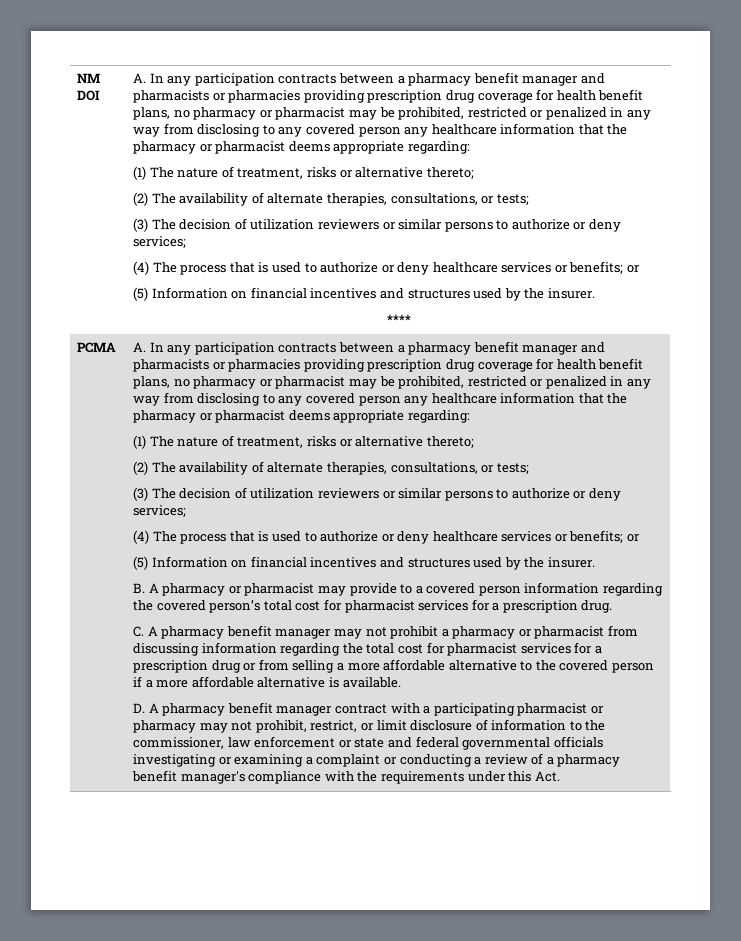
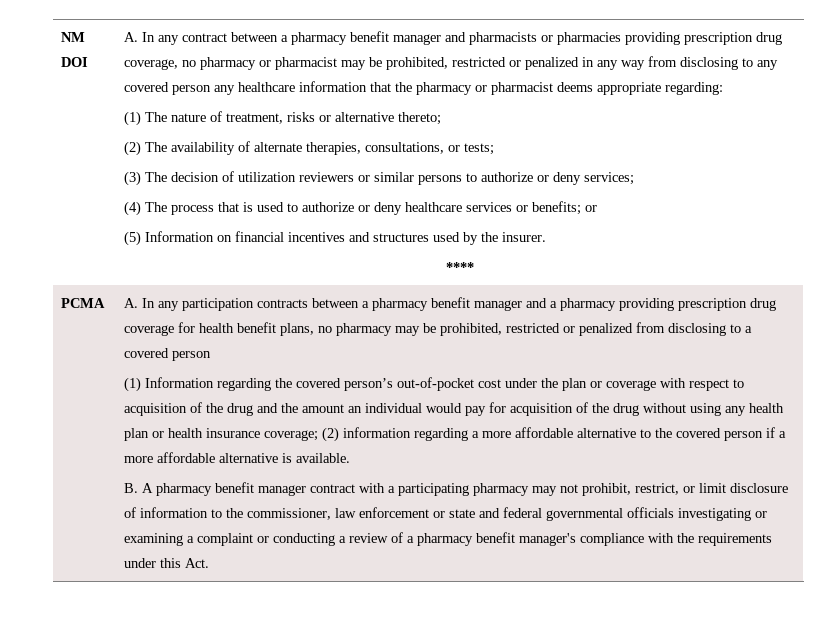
- NM DOI | A. In any participation contracts between a pharmacy benefit manager and pharmacists or pharmacies providing prescription drug coverage for health benefit plans, no pharmacy or pharmacist may be prohibited, restricted or penalized in any way from disclosing to any covered person any healthcare information that the pharmacy or pharmacist deems appropriate regarding:
+ NM DOI | A. In any contract between a pharmacy benefit manager and pharmacists or pharmacies providing prescription drug coverage, no pharmacy or pharmacist may be prohibited, restricted or penalized in any way from disclosing to any covered person any healthcare information that the pharmacy or pharmacist deems appropriate regarding:
- PCMA | A. In any participation contracts between a pharmacy benefit manager and pharmacists or pharmacies providing prescription drug coverage for health benefit plans, no pharmacy or pharmacist may be prohibited, restricted or penalized in any way from disclosing to any covered person any healthcare information that the pharmacy or pharmacist deems appropriate regarding:
- (1) The nature of treatment, risks or alternative thereto;
- (2) The availability of alternate therapies, consultations, or tests;
- (3) The decision of utilization reviewers or similar persons to authorize or deny services;
- (4) The process that is used to authorize or deny healthcare services or benefits; or
- (5) Information on financial incentives and structures used by the insurer.
- B. A pharmacy or pharmacist may provide to a covered person information regarding the covered person’s total cost for pharmacist services for a prescription drug.
- C. A pharmacy benefit manager may not prohibit a pharmacy or pharmacist from discussing information regarding the total cost for pharmacist services for a prescription drug or from selling a more affordable alternative to the covered person if a more affordable alternative is available.
+ PCMA | A. In any participation contracts between a pharmacy benefit manager and a pharmacy providing prescription drug coverage for health benefit plans, no pharmacy may be prohibited, restricted or penalized from disclosing to a covered person
+ (1) Information regarding the covered person’s out-of-pocket cost under the plan or coverage with respect to acquisition of the drug and the amount an individual would pay for acquisition of the drug without using any health plan or health insurance coverage; (2) information regarding a more affordable alternative to the covered person if a more affordable alternative is available.
- D. A pharmacy benefit manager contract with a participating pharmacist or pharmacy may not prohibit, restrict, or limit disclosure of information to the commissioner, law enforcement or state and federal governmental officials investigating or examining a complaint or conducting a review of a pharmacy benefit manager's compliance with the requirements under this Act.
+ B. A pharmacy benefit manager contract with a participating pharmacy may not prohibit, restrict, or limit disclosure of information to the commissioner, law enforcement or state and federal governmental officials investigating or examining a complaint or conducting a review of a pharmacy benefit manager's compliance with the requirements under this Act.

